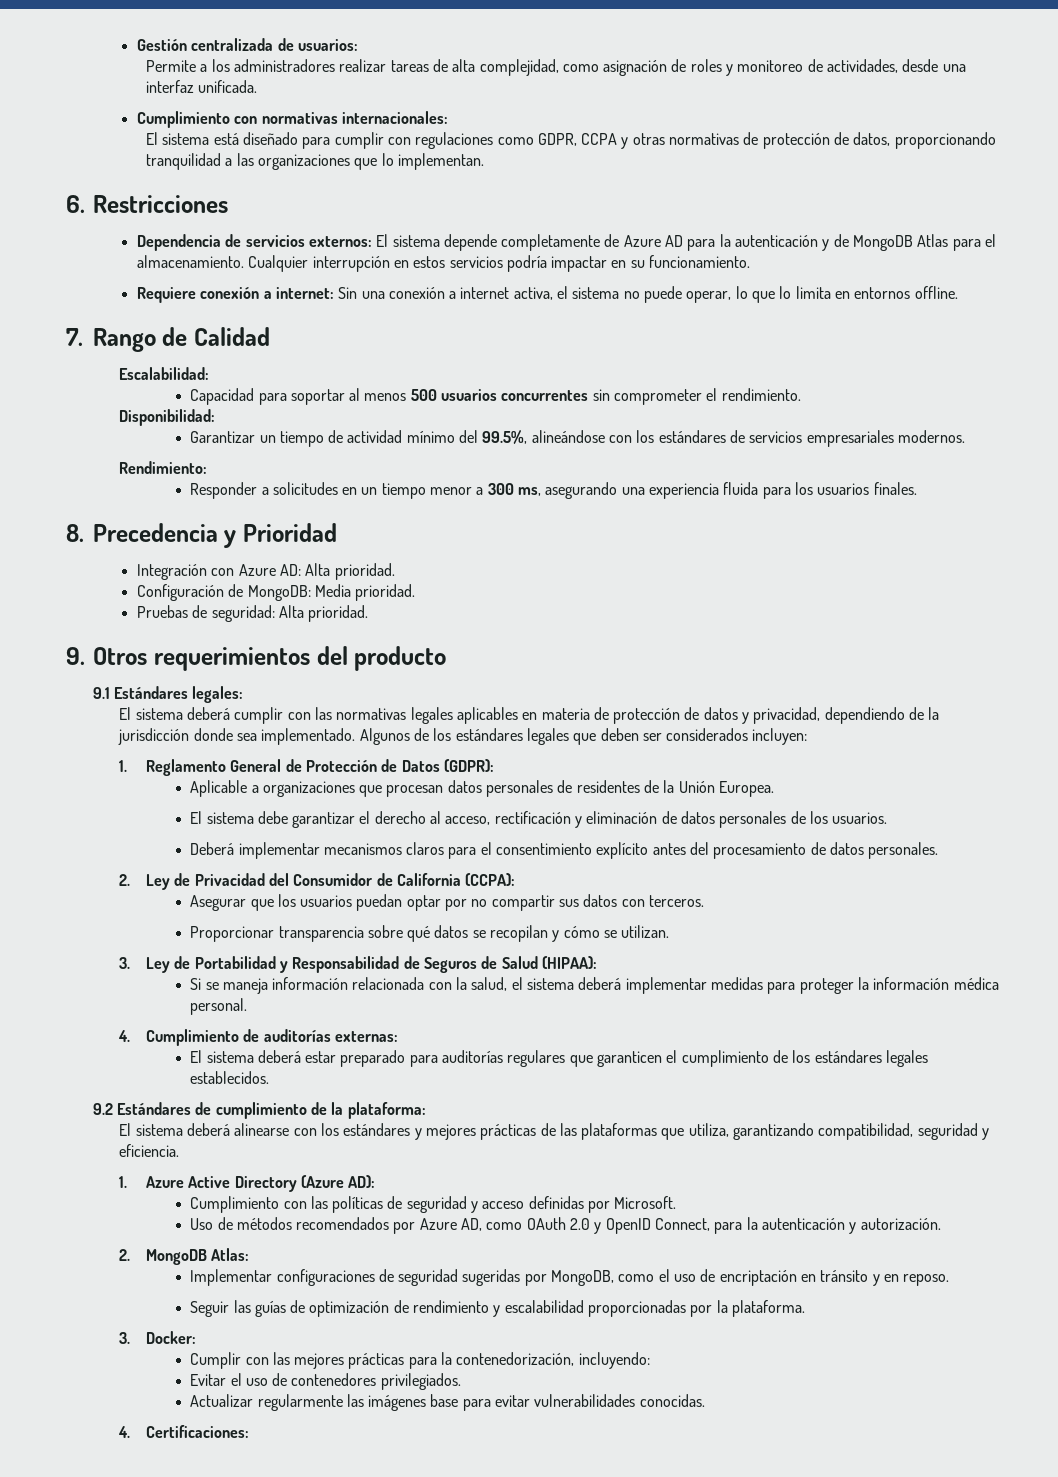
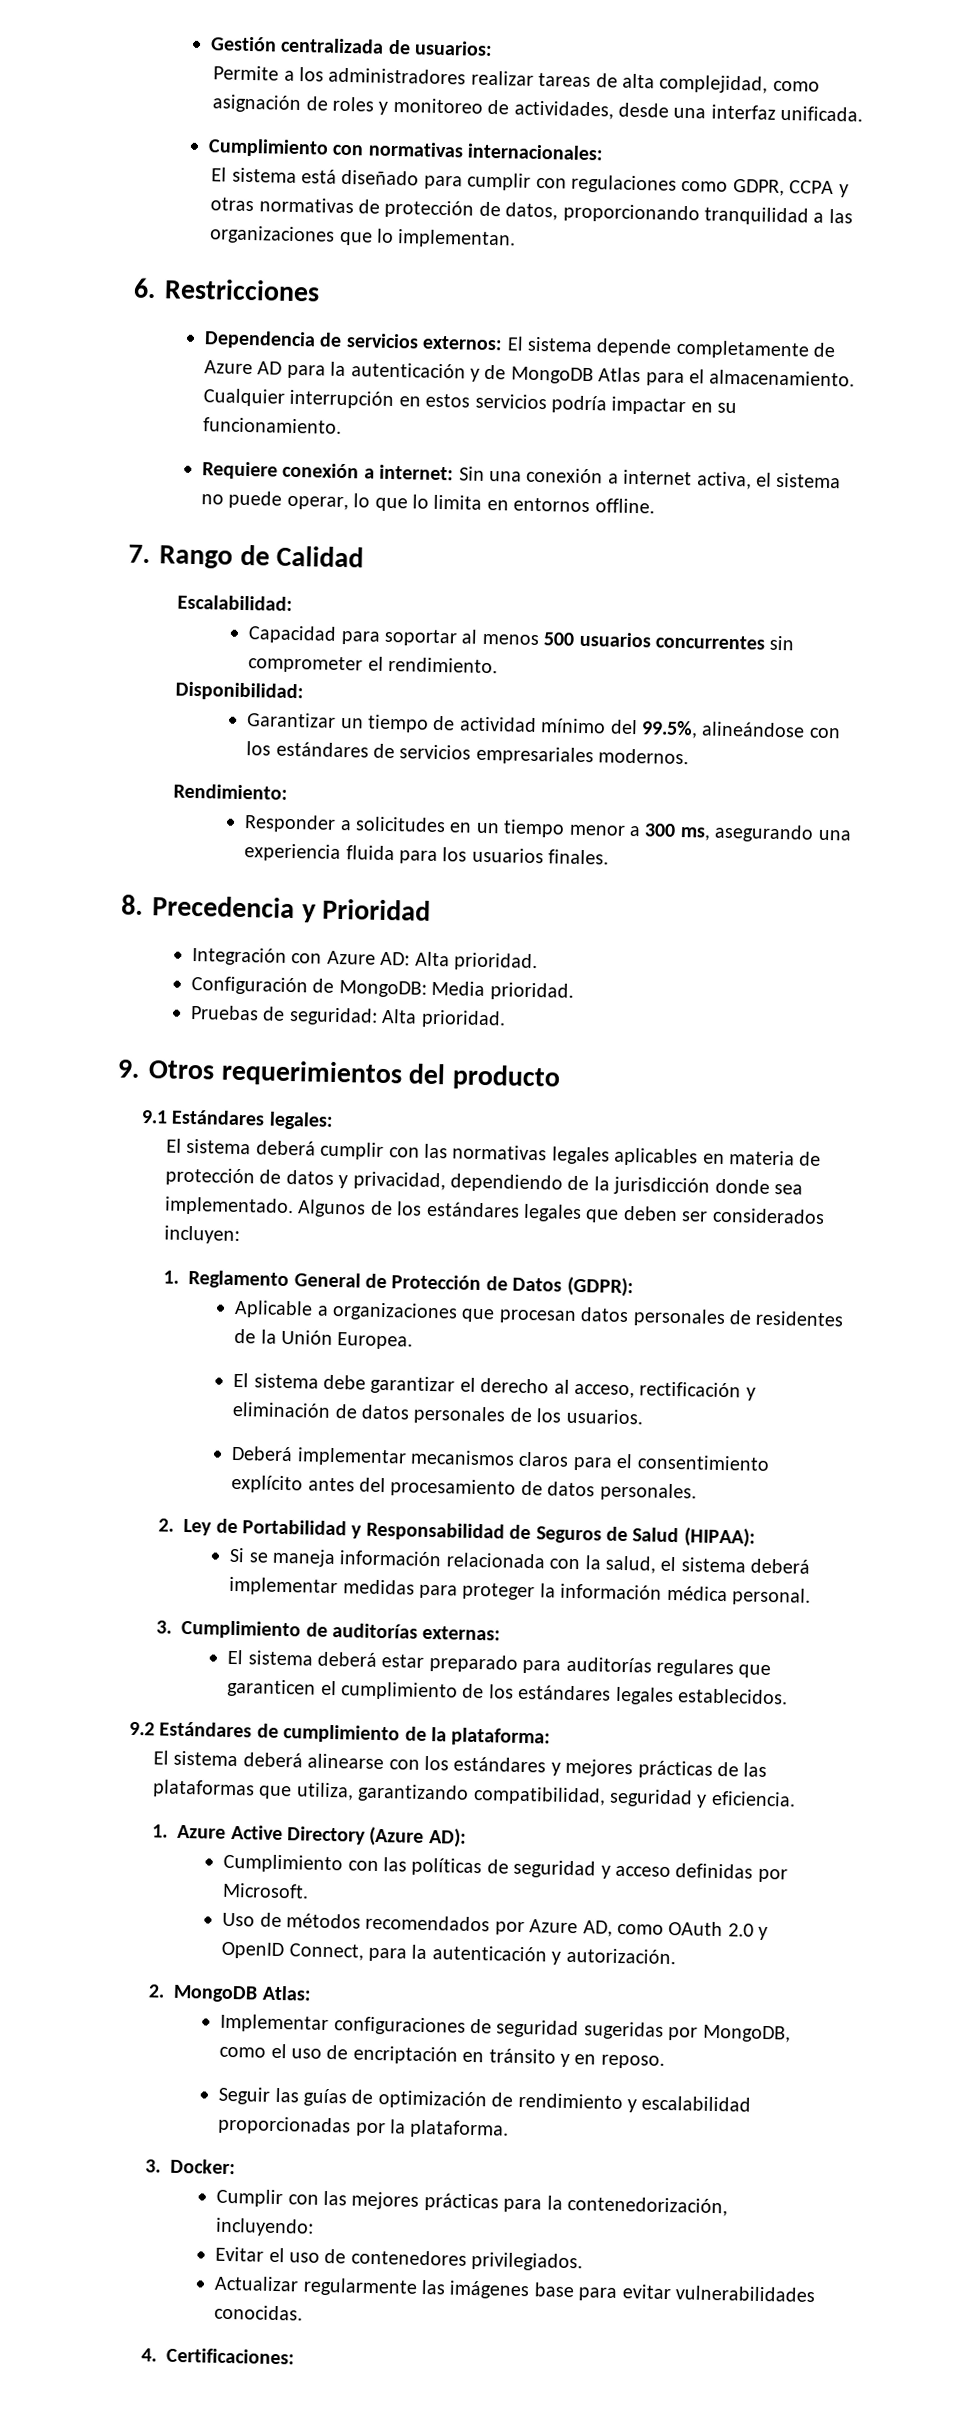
- 2. Ley de Privacidad del Consumidor de California (CCPA):
- Asegurar que los usuarios puedan optar por no compartir sus datos con terceros.
- Proporcionar transparencia sobre qué datos se recopilan y cómo se utilizan.
- 3. Ley de Portabilidad y Responsabilidad de Seguros de Salud (HIPAA):
+ 2. Ley de Portabilidad y Responsabilidad de Seguros de Salud (HIPAA):
- 4. Cumplimiento de auditorías externas:
+ 3. Cumplimiento de auditorías externas:

